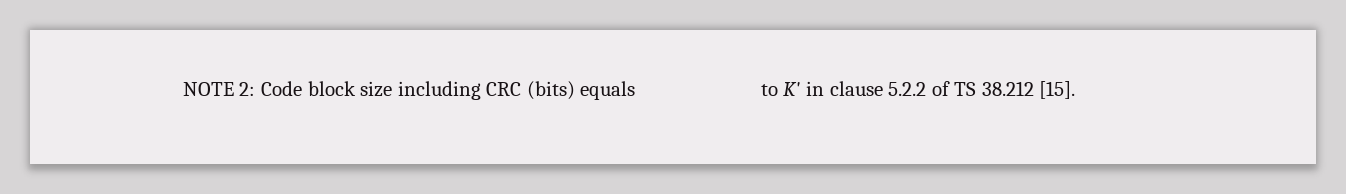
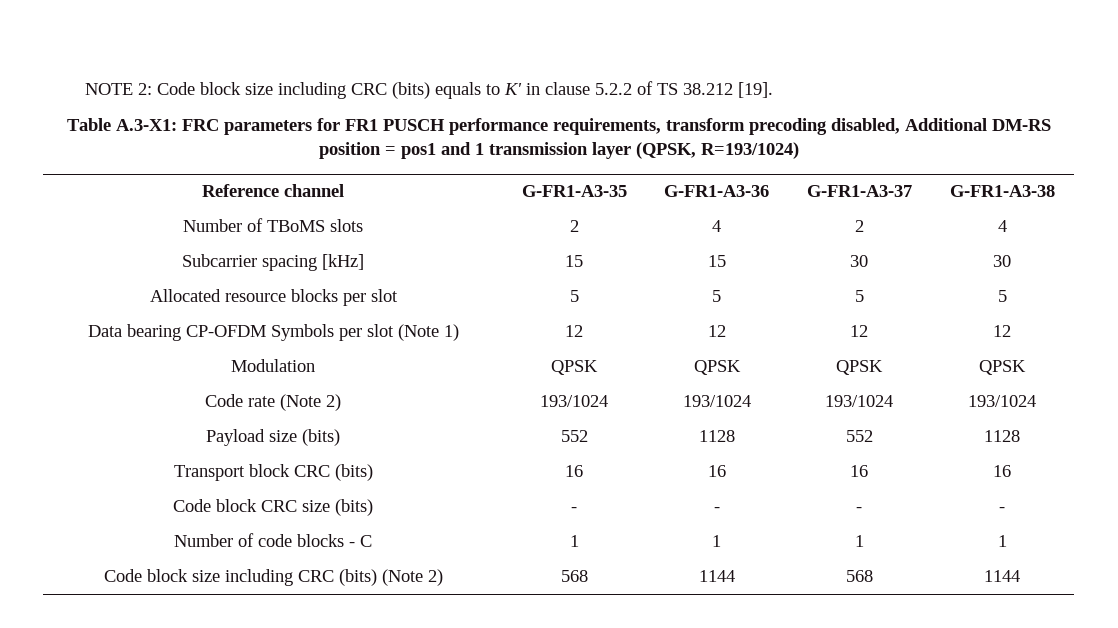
- NOTE 2: Code block size including CRC (bits) equals to K' in clause 5.2.2 of TS 38.212 [15].
+ NOTE 2: Code block size including CRC (bits) equals to K' in clause 5.2.2 of TS 38.212 [19].
+ Table A.3-X1: FRC parameters for FR1 PUSCH performance requirements, transform precoding disabled, Additional DM-RS position = pos1 and 1 transmission layer (QPSK, R=193/1024)
+ Reference channel | G-FR1-A3-35 | G-FR1-A3-36 | G-FR1-A3-37 | G-FR1-A3-38
+ Number of TBoMS slots | 2 | 4 | 2 | 4
+ Subcarrier spacing [kHz] | 15 | 15 | 30 | 30
+ Allocated resource blocks per slot | 5 | 5 | 5 | 5
+ Data bearing CP-OFDM Symbols per slot (Note 1) | 12 | 12 | 12 | 12
+ Modulation | QPSK | QPSK | QPSK | QPSK
+ Code rate (Note 2) | 193/1024 | 193/1024 | 193/1024 | 193/1024
+ Payload size (bits) | 552 | 1128 | 552 | 1128
+ Transport block CRC (bits) | 16 | 16 | 16 | 16
+ Code block CRC size (bits) | - | - | - | -
+ Number of code blocks - C | 1 | 1 | 1 | 1
+ Code block size including CRC (bits) (Note 2) | 568 | 1144 | 568 | 1144

